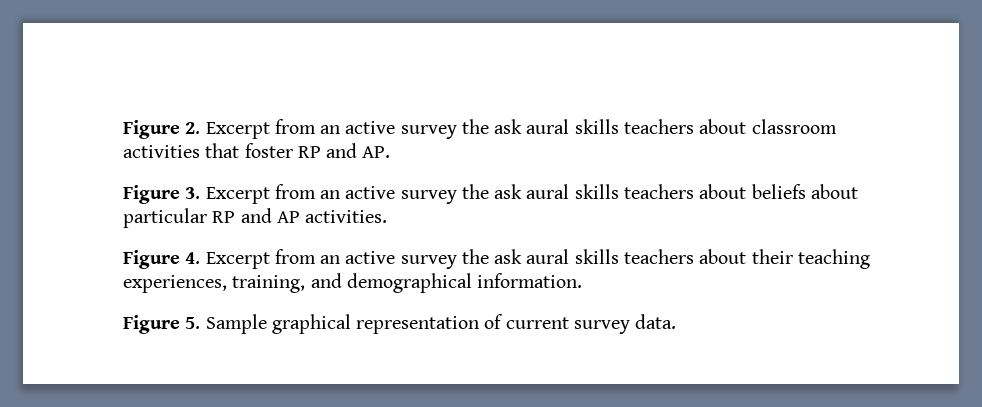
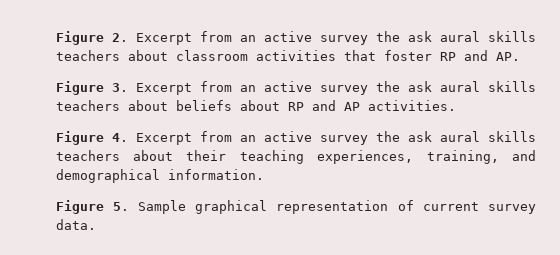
- Figure 3. Excerpt from an active survey the ask aural skills teachers about beliefs about particular RP and AP activities.
+ Figure 3. Excerpt from an active survey the ask aural skills teachers about beliefs about RP and AP activities.

